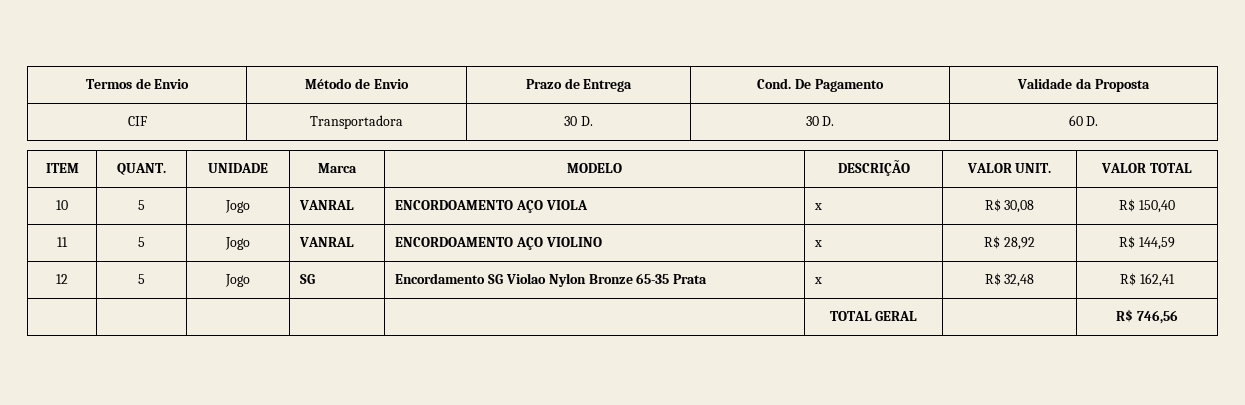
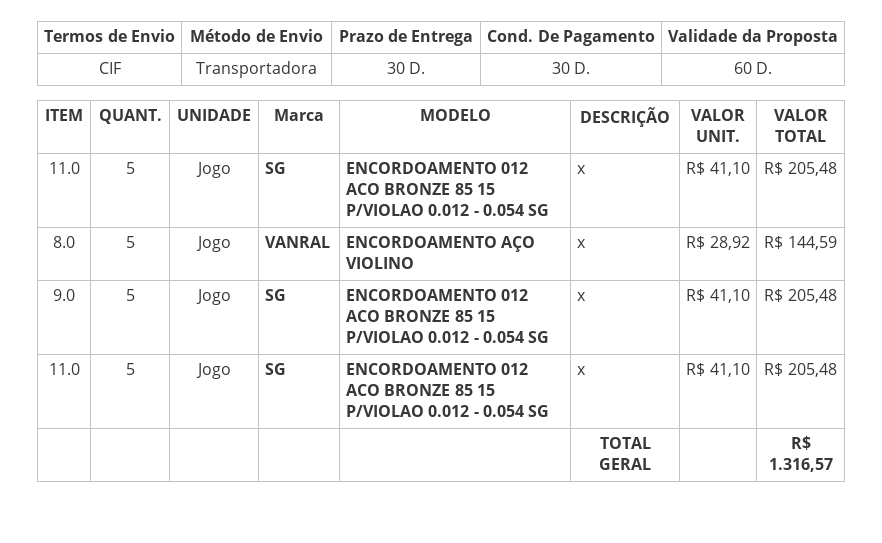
  ITEM | QUANT. | UNIDADE | Marca | MODELO | DESCRIÇÃO | VALOR UNIT. | VALOR TOTAL
- 10 | 5 | Jogo | VANRAL | ENCORDOAMENTO AÇO VIOLA | x | R$ 30,08 | R$ 150,40
- 11 | 5 | Jogo | VANRAL | ENCORDOAMENTO AÇO VIOLINO | x | R$ 28,92 | R$ 144,59
+ 11.0 | 5 | Jogo | SG | ENCORDOAMENTO 012 ACO BRONZE 85 15 P/VIOLAO 0.012 - 0.054 SG | x | R$ 41,10 | R$ 205,48
+ 8.0 | 5 | Jogo | VANRAL | ENCORDOAMENTO AÇO VIOLINO | x | R$ 28,92 | R$ 144,59
- 12 | 5 | Jogo | SG | Encordamento SG Violao Nylon Bronze 65-35 Prata | x | R$ 32,48 | R$ 162,41
+ 9.0 | 5 | Jogo | SG | ENCORDOAMENTO 012 ACO BRONZE 85 15 P/VIOLAO 0.012 - 0.054 SG | x | R$ 41,10 | R$ 205,48
+ 11.0 | 5 | Jogo | SG | ENCORDOAMENTO 012 ACO BRONZE 85 15 P/VIOLAO 0.012 - 0.054 SG | x | R$ 41,10 | R$ 205,48
- | | | | | TOTAL GERAL | | R$ 746,56
+ | | | | | TOTAL GERAL | | R$ 1.316,57

